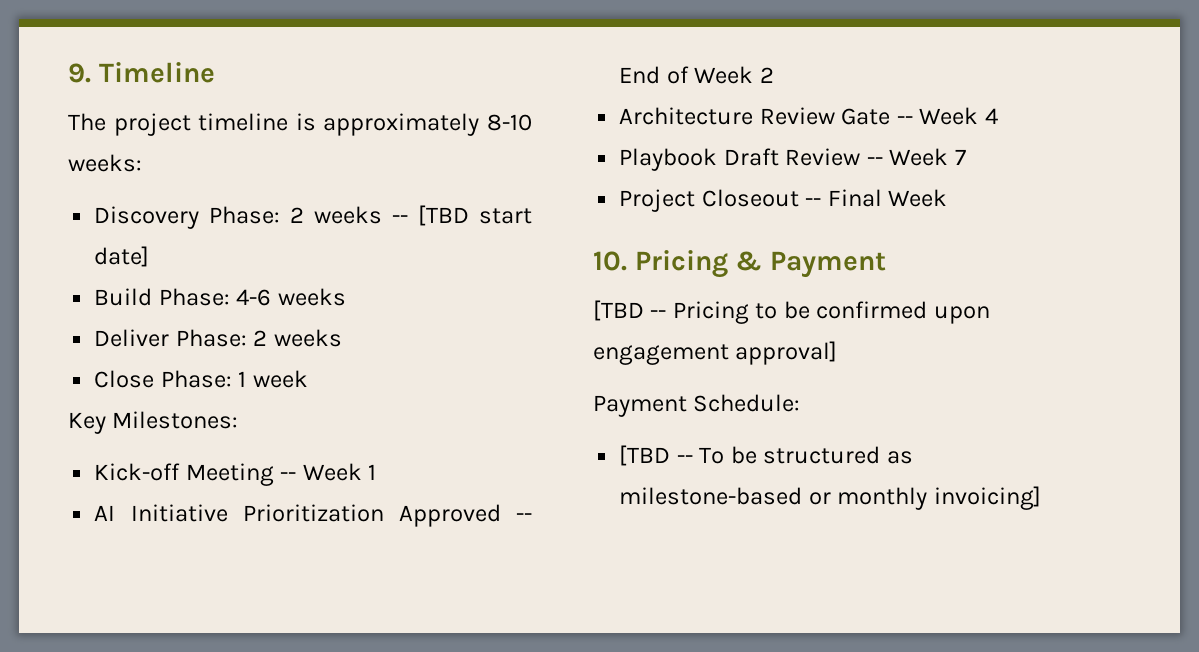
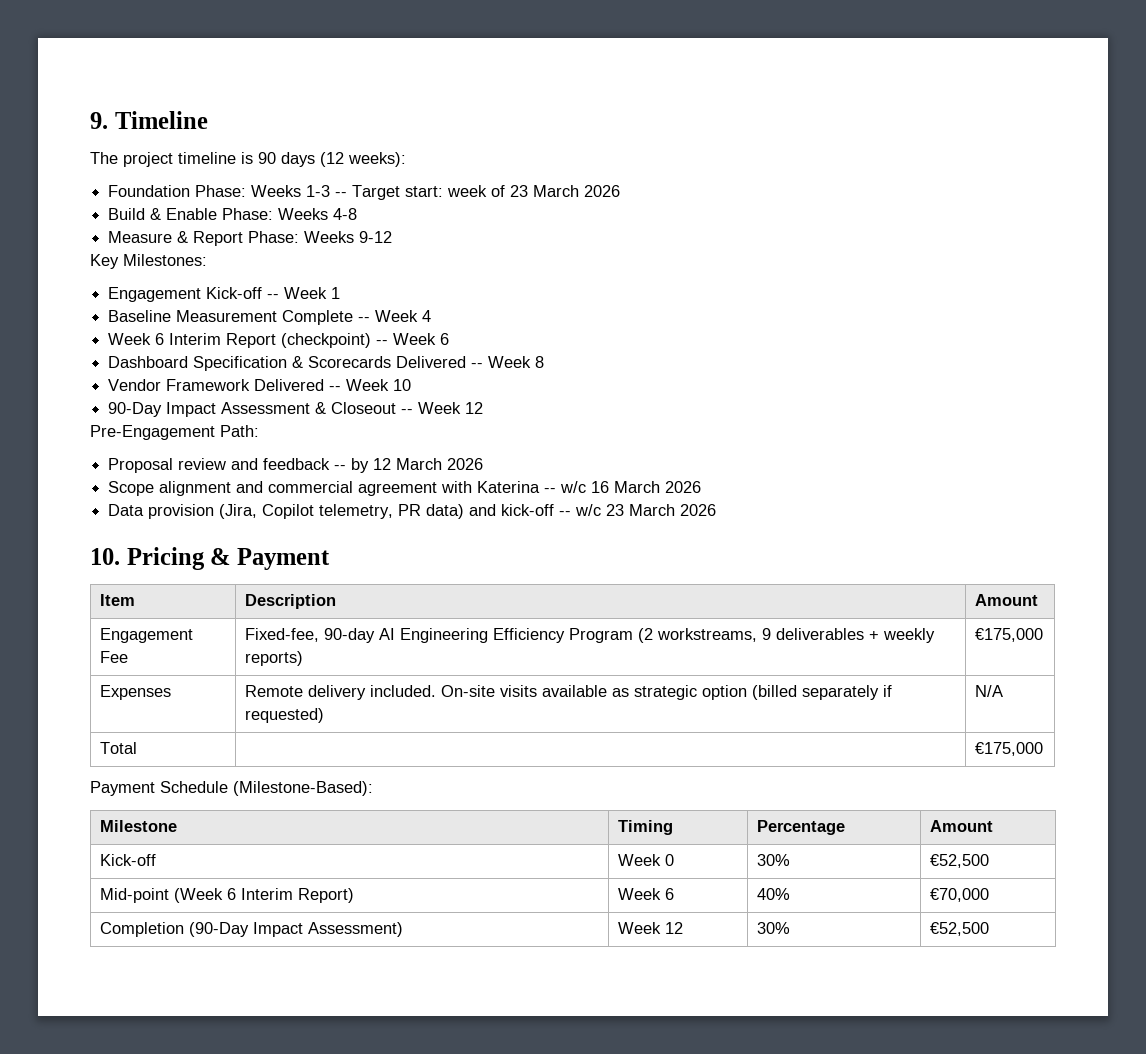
- The project timeline is approximately 8-10 weeks:
- Discovery Phase: 2 weeks -- [TBD start date]
- Build Phase: 4-6 weeks
- Deliver Phase: 2 weeks
- Close Phase: 1 week
+ The project timeline is 90 days (12 weeks):
+ Foundation Phase: Weeks 1-3 -- Target start: week of 23 March 2026
+ Build & Enable Phase: Weeks 4-8
+ Measure & Report Phase: Weeks 9-12
- Kick-off Meeting -- Week 1
+ Engagement Kick-off -- Week 1
- AI Initiative Prioritization Approved -- End of Week 2
- Architecture Review Gate -- Week 4
- Playbook Draft Review -- Week 7
- Project Closeout -- Final Week
+ Baseline Measurement Complete -- Week 4
+ Week 6 Interim Report (checkpoint) -- Week 6
+ Dashboard Specification & Scorecards Delivered -- Week 8
+ Vendor Framework Delivered -- Week 10
+ 90-Day Impact Assessment & Closeout -- Week 12
+ Pre-Engagement Path:
+ Proposal review and feedback -- by 12 March 2026
+ Scope alignment and commercial agreement with Katerina -- w/c 16 March 2026
+ Data provision (Jira, Copilot telemetry, PR data) and kick-off -- w/c 23 March 2026
  10. Pricing & Payment
- [TBD -- Pricing to be confirmed upon engagement approval]
- Payment Schedule:
- [TBD -- To be structured as milestone-based or monthly invoicing]
+ Item | Description | Amount
+ Engagement Fee | Fixed-fee, 90-day AI Engineering Efficiency Program (2 workstreams, 9 deliverables + weekly reports) | €175,000
+ Expenses | Remote delivery included. On-site visits available as strategic option (billed separately if requested) | N/A
+ Total | | €175,000
+ Payment Schedule (Milestone-Based):
+ Milestone | Timing | Percentage | Amount
+ Kick-off | Week 0 | 30% | €52,500
+ Mid-point (Week 6 Interim Report) | Week 6 | 40% | €70,000
+ Completion (90-Day Impact Assessment) | Week 12 | 30% | €52,500

